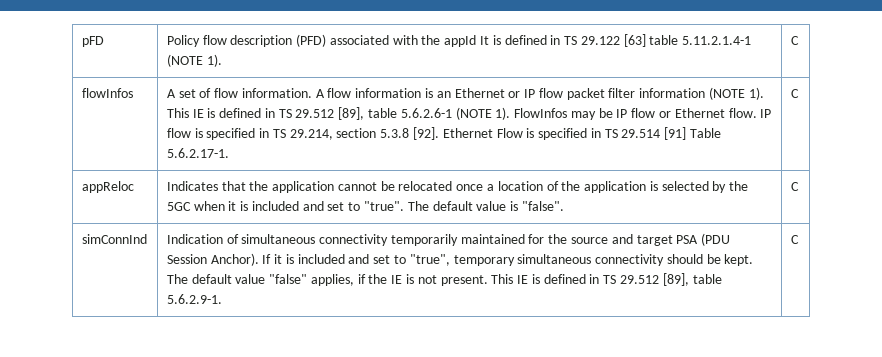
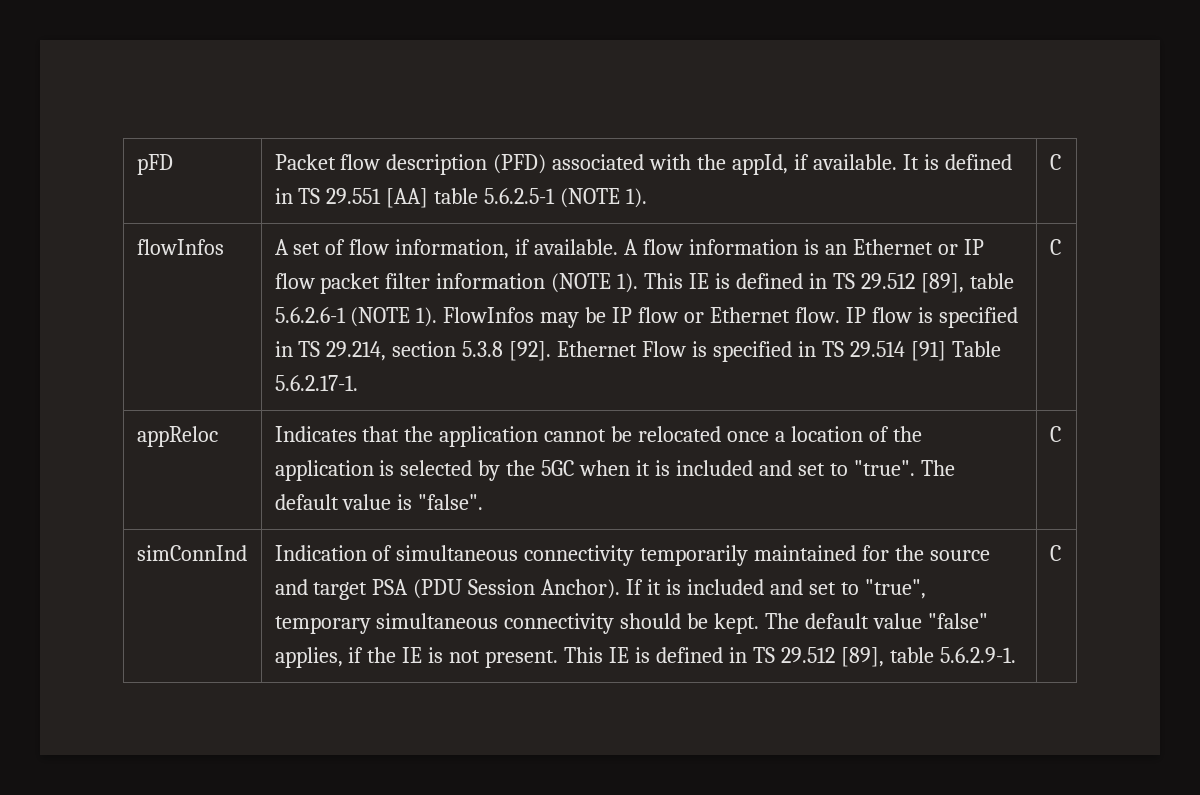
- pFD | Policy flow description (PFD) associated with the appId It is defined in TS 29.122 [63] table 5.11.2.1.4-1 (NOTE 1). | C
+ pFD | Packet flow description (PFD) associated with the appId, if available. It is defined in TS 29.551 [AA] table 5.6.2.5-1 (NOTE 1). | C
- A set of flow information.
+ A set of flow information, if available.

